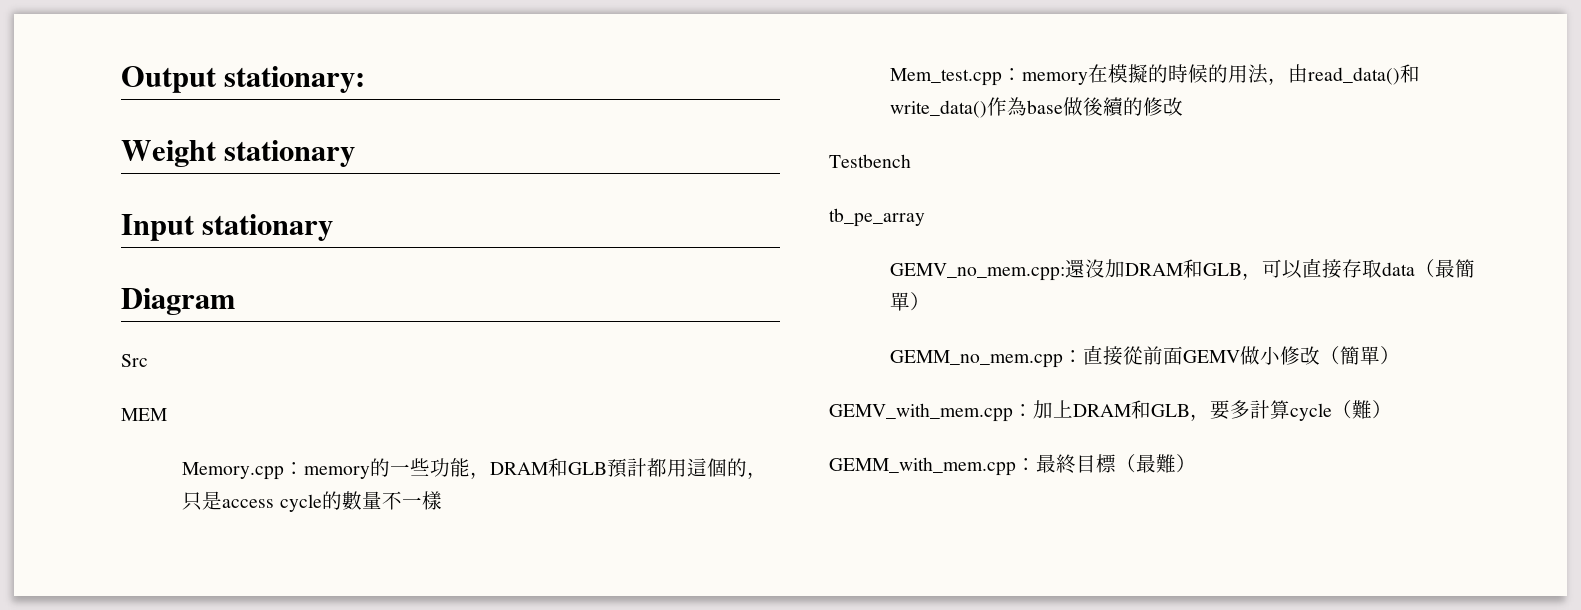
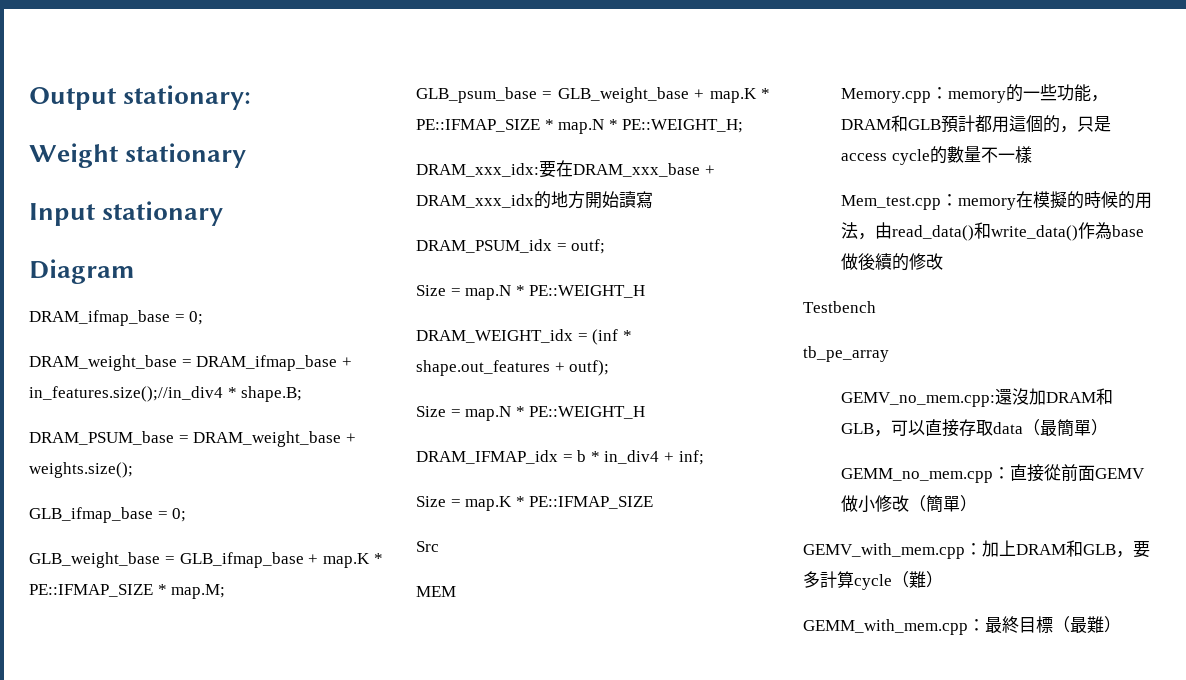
+ DRAM_ifmap_base = 0;
+ DRAM_weight_base = DRAM_ifmap_base + in_features.size();//in_div4 * shape.B;
+ DRAM_PSUM_base = DRAM_weight_base + weights.size();
+ GLB_ifmap_base = 0;
+ GLB_weight_base = GLB_ifmap_base + map.K * PE::IFMAP_SIZE * map.M;
+ GLB_psum_base = GLB_weight_base + map.K * PE::IFMAP_SIZE * map.N * PE::WEIGHT_H;
+ DRAM_xxx_idx:要在DRAM_xxx_base + DRAM_xxx_idx的地方開始讀寫
+ DRAM_PSUM_idx = outf;
+ Size = map.N * PE::WEIGHT_H
+ DRAM_WEIGHT_idx = (inf * shape.out_features + outf);
+ Size = map.N * PE::WEIGHT_H
+ DRAM_IFMAP_idx = b * in_div4 + inf;
+ Size = map.K * PE::IFMAP_SIZE

